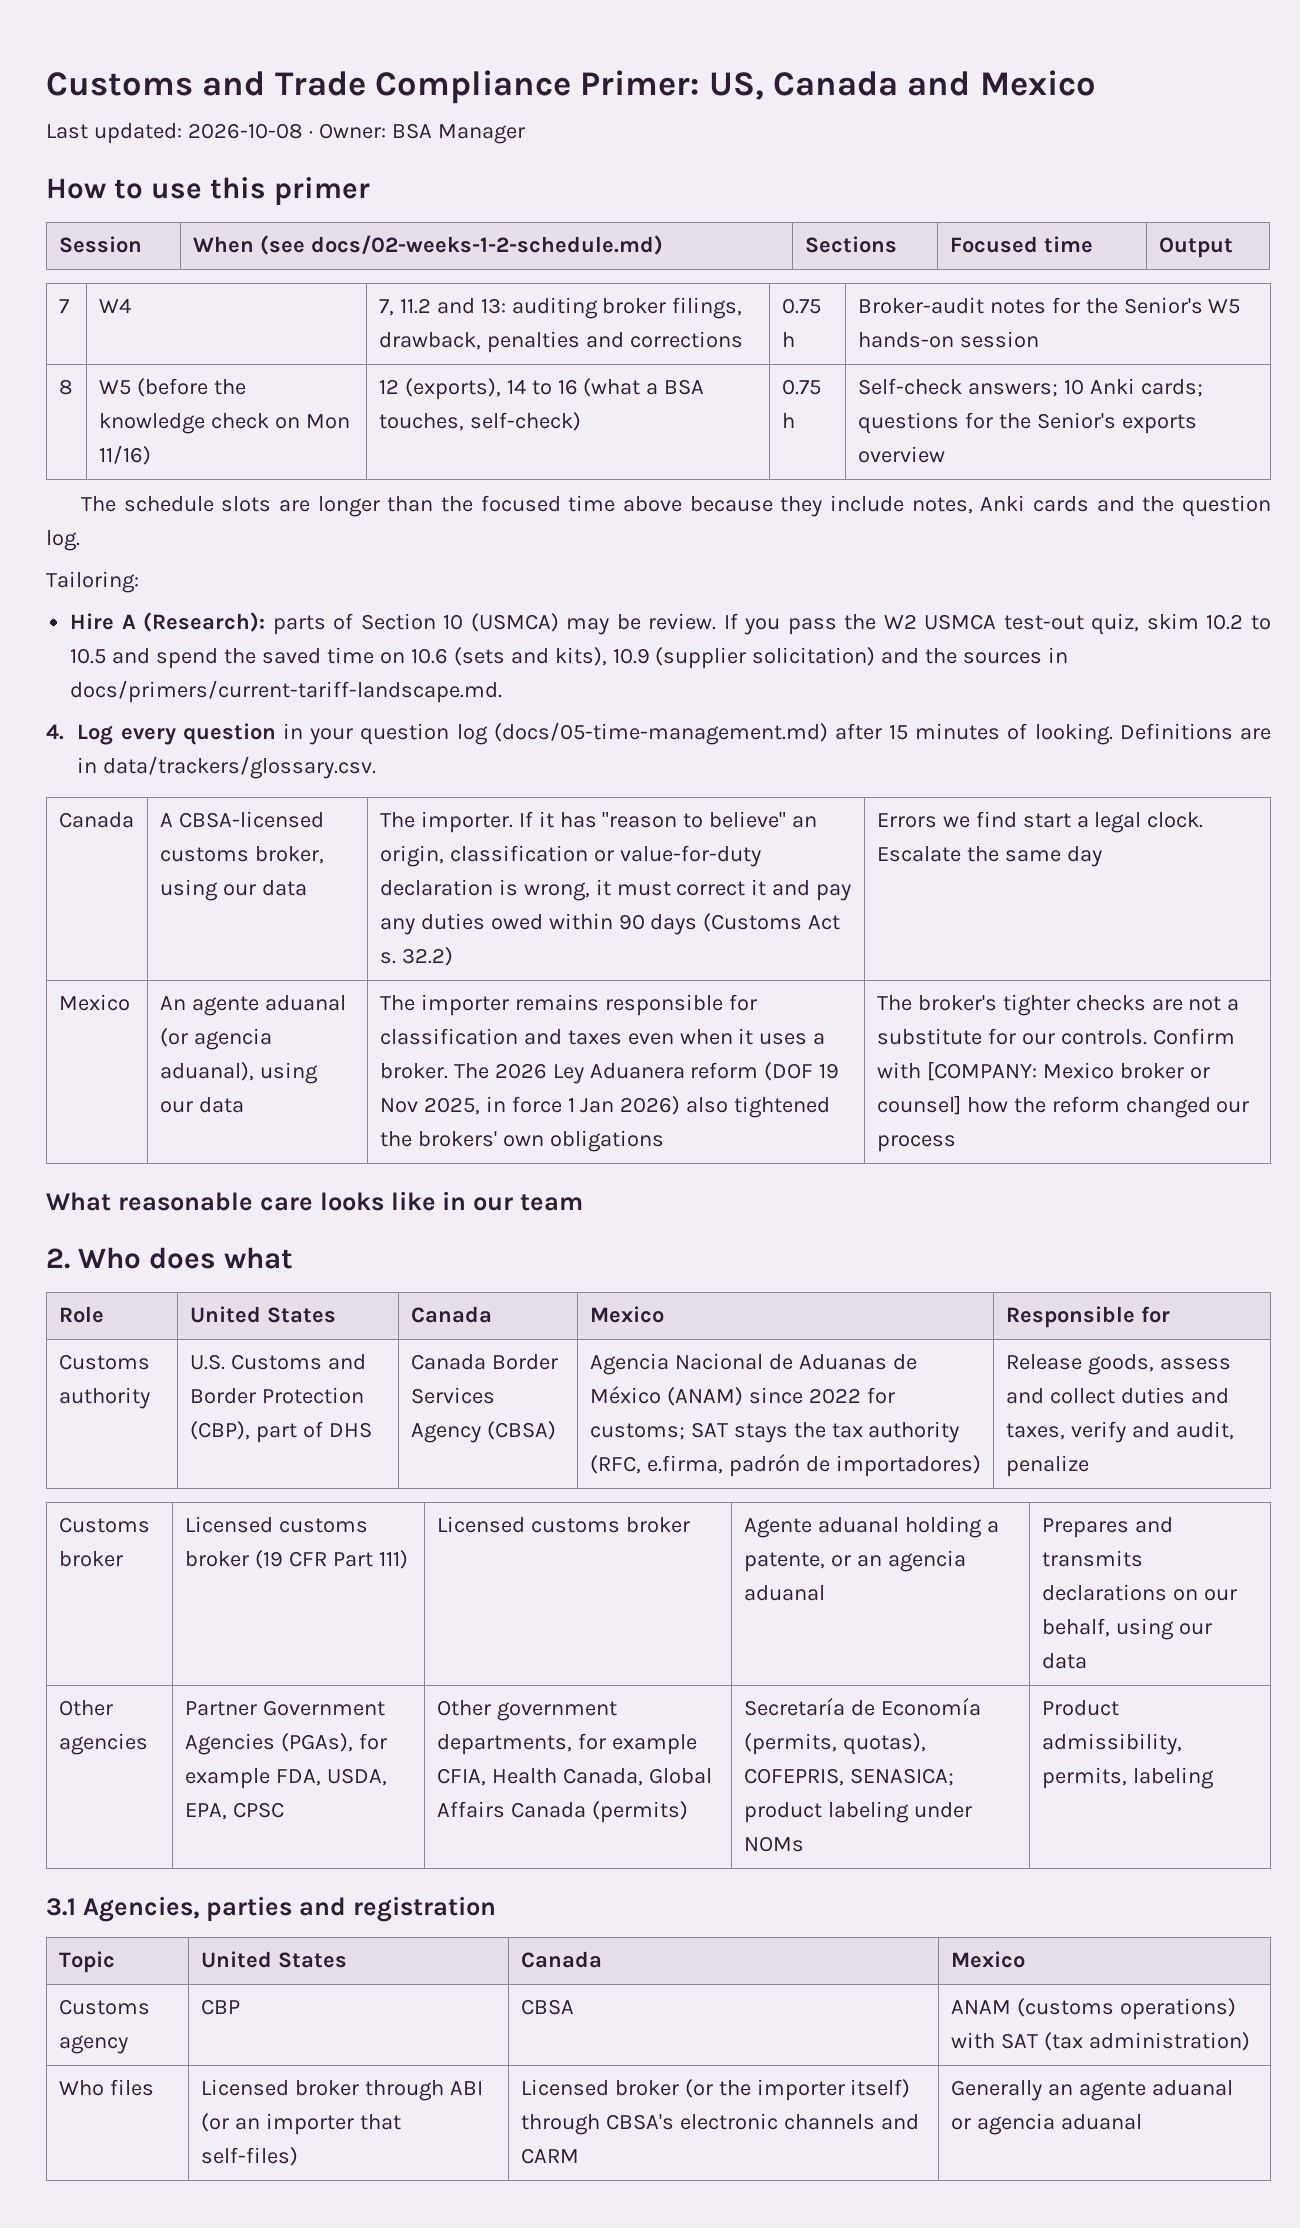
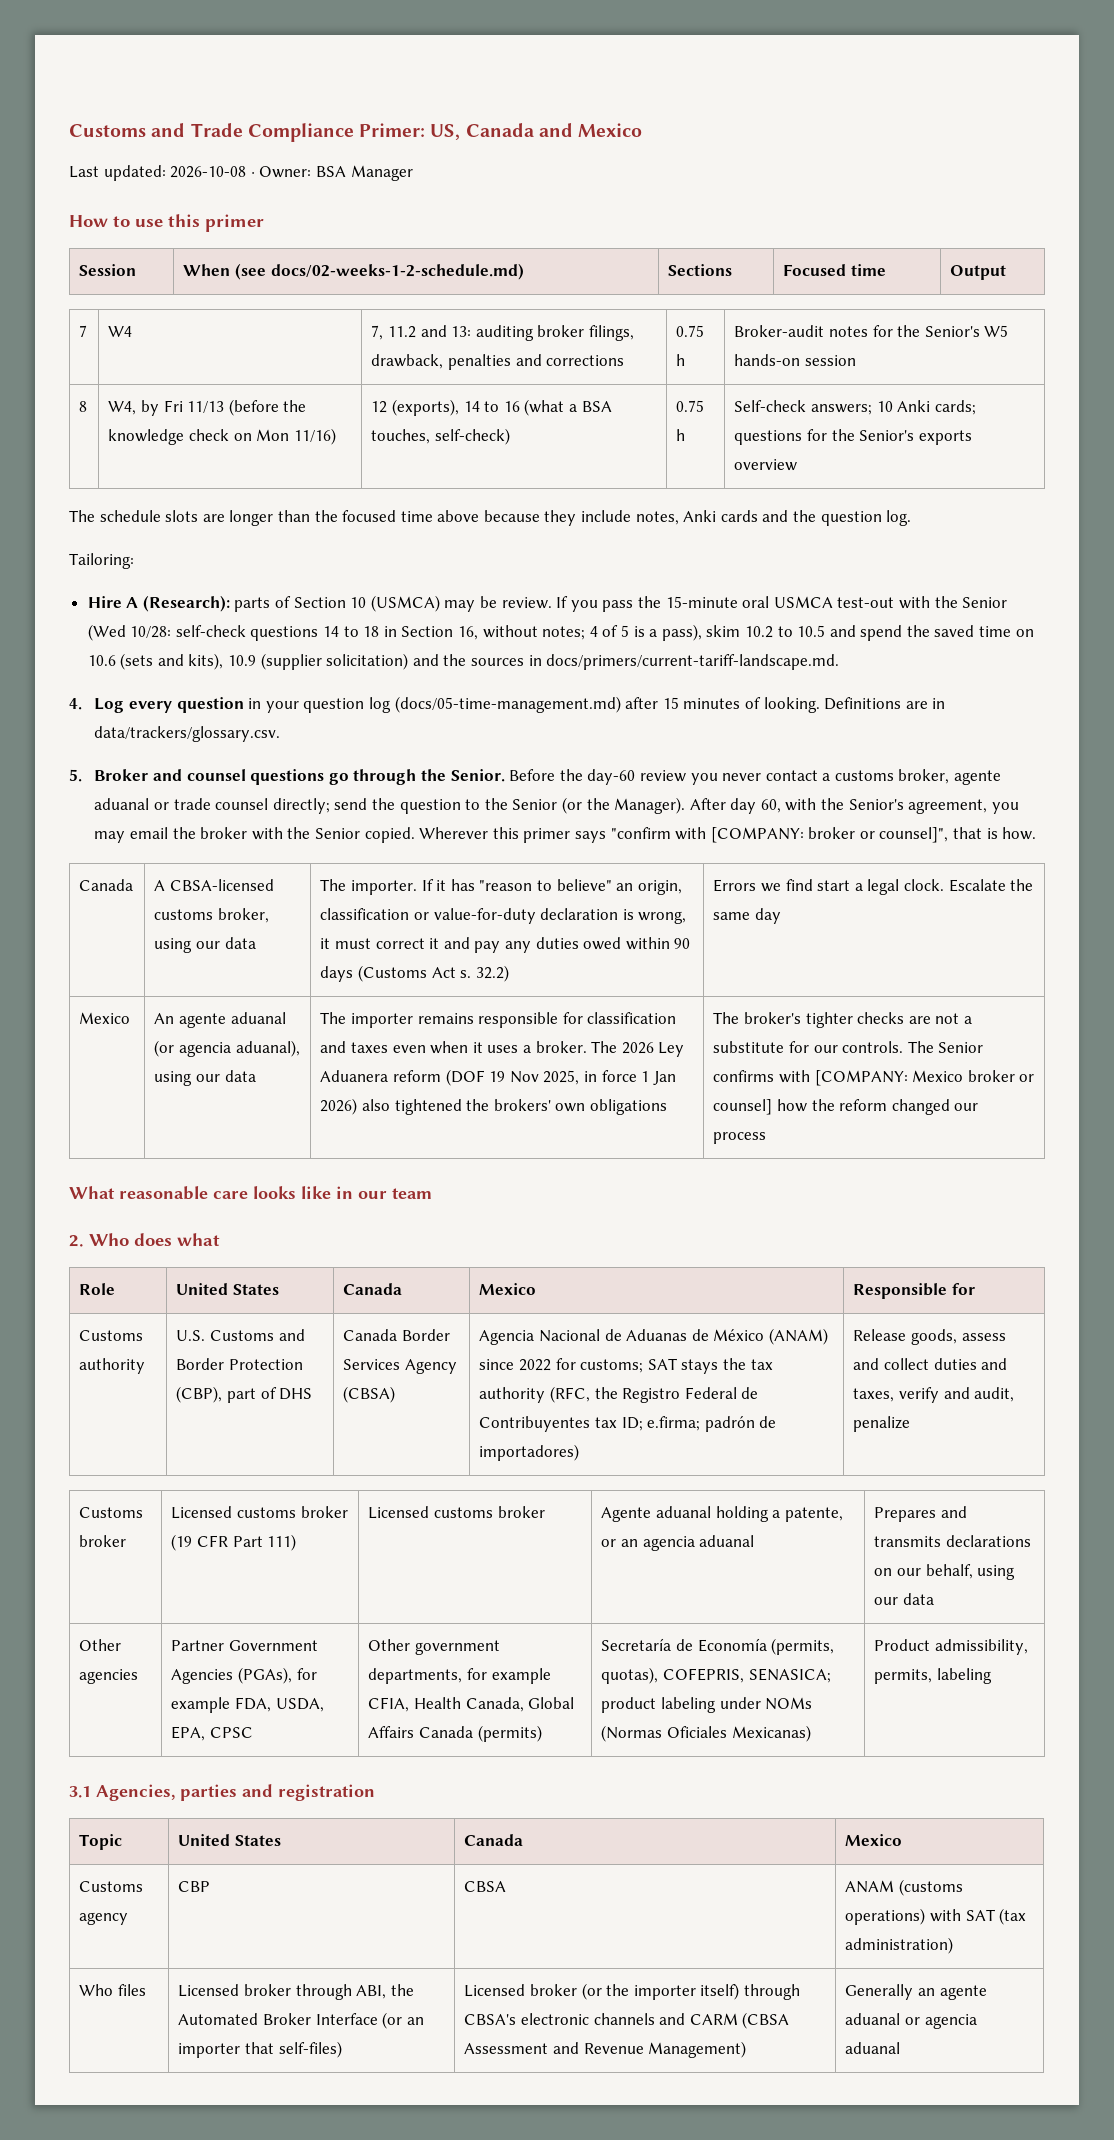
- 8 | W5 (before the knowledge check on Mon 11/16) | 12 (exports), 14 to 16 (what a BSA touches, self-check) | 0.75 h | Self-check answers; 10 Anki cards; questions for the Senior's exports overview
+ 8 | W4, by Fri 11/13 (before the knowledge check on Mon 11/16) | 12 (exports), 14 to 16 (what a BSA touches, self-check) | 0.75 h | Self-check answers; 10 Anki cards; questions for the Senior's exports overview
- If you pass the W2 USMCA test-out quiz, skim 10.2 to 10.5 and spend the saved time on 10.6 (sets and kits), 10.9 (supplier solicitation) and the sources in docs/primers/current-tariff-landscape.md.
+ If you pass the 15-minute oral USMCA test-out with the Senior (Wed 10/28: self-check questions 14 to 18 in Section 16, without notes; 4 of 5 is a pass), skim 10.2 to 10.5 and spend the saved time on 10.6 (sets and kits), 10.9 (supplier solicitation) and the sources in docs/primers/current-tariff-landscape.md.
+ 5. Broker and counsel questions go through the Senior. Before the day-60 review you never contact a customs broker, agente aduanal or trade counsel directly; send the question to the Senior (or the Manager). After day 60, with the Senior's agreement, you may email the broker with the Senior copied. Wherever this primer says "confirm with [COMPANY: broker or counsel]", that is how.
- Confirm with [COMPANY: Mexico broker or counsel] how the reform changed our process
+ The Senior confirms with [COMPANY: Mexico broker or counsel] how the reform changed our process
- Agencia Nacional de Aduanas de México (ANAM) since 2022 for customs; SAT stays the tax authority (RFC, e.firma, padrón de importadores)
+ Agencia Nacional de Aduanas de México (ANAM) since 2022 for customs; SAT stays the tax authority (RFC, the Registro Federal de Contribuyentes tax ID; e.firma; padrón de importadores)
- Secretaría de Economía (permits, quotas), COFEPRIS, SENASICA; product labeling under NOMs
+ Secretaría de Economía (permits, quotas), COFEPRIS, SENASICA; product labeling under NOMs (Normas Oficiales Mexicanas)
- Who files | Licensed broker through ABI (or an importer that self-files) | Licensed broker (or the importer itself) through CBSA's electronic channels and CARM | Generally an agente aduanal or agencia aduanal
+ Who files | Licensed broker through ABI, the Automated Broker Interface (or an importer that self-files) | Licensed broker (or the importer itself) through CBSA's electronic channels and CARM (CBSA Assessment and Revenue Management) | Generally an agente aduanal or agencia aduanal

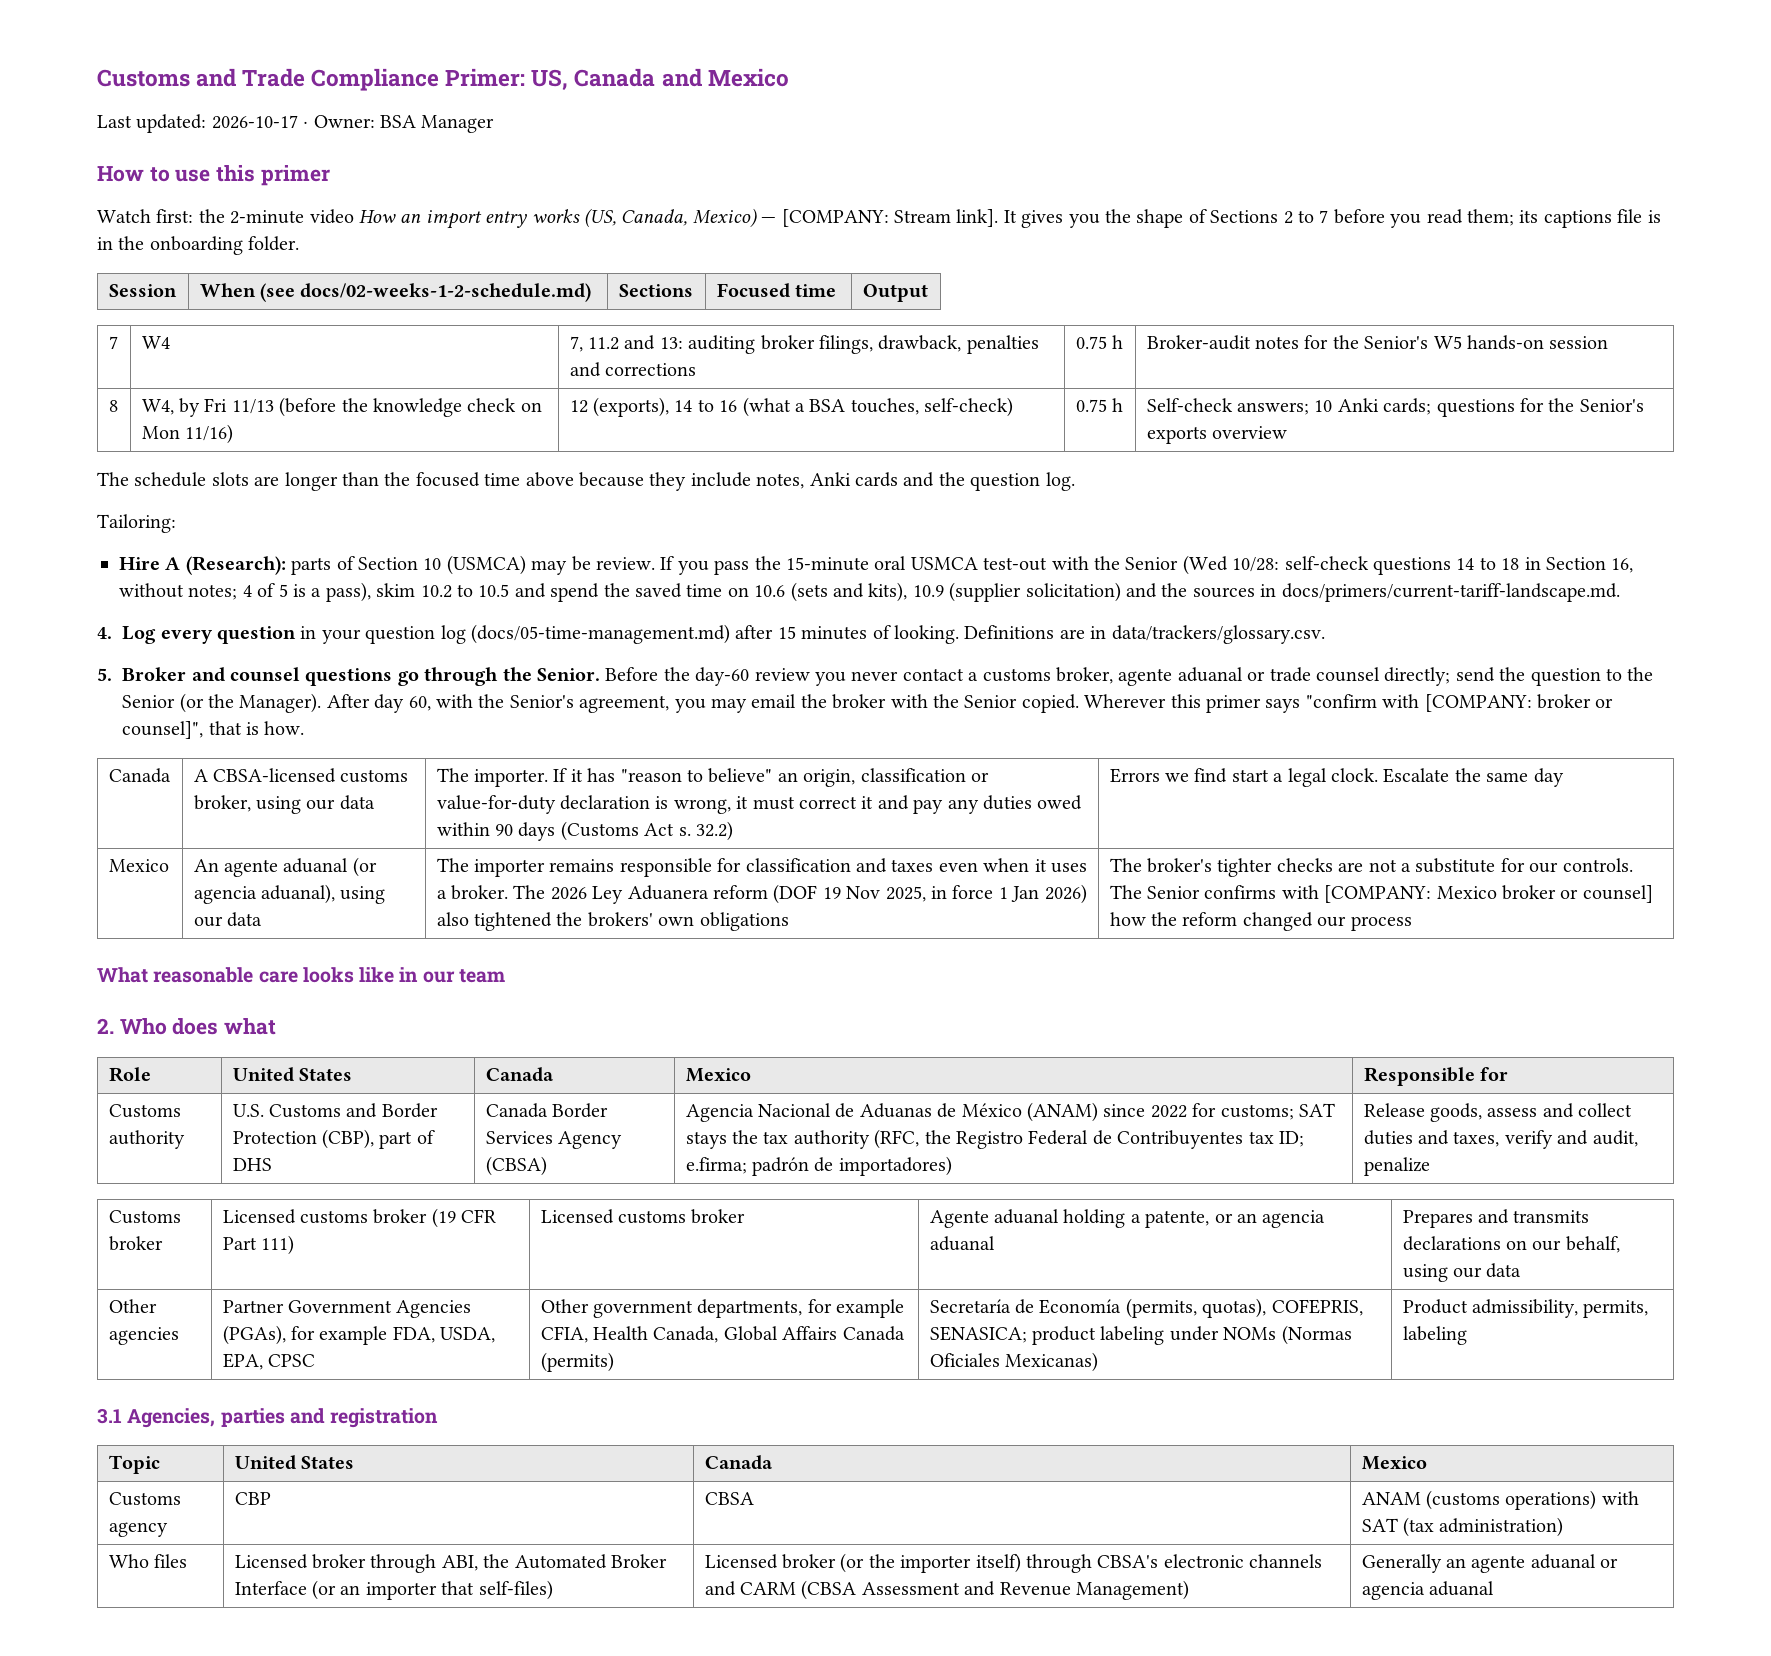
- Last updated: 2026-10-08 · Owner: BSA Manager
+ Last updated: 2026-10-17 · Owner: BSA Manager
+ Watch first: the 2-minute video How an import entry works (US, Canada, Mexico) — [COMPANY: Stream link]. It gives you the shape of Sections 2 to 7 before you read them; its captions file is in the onboarding folder.

